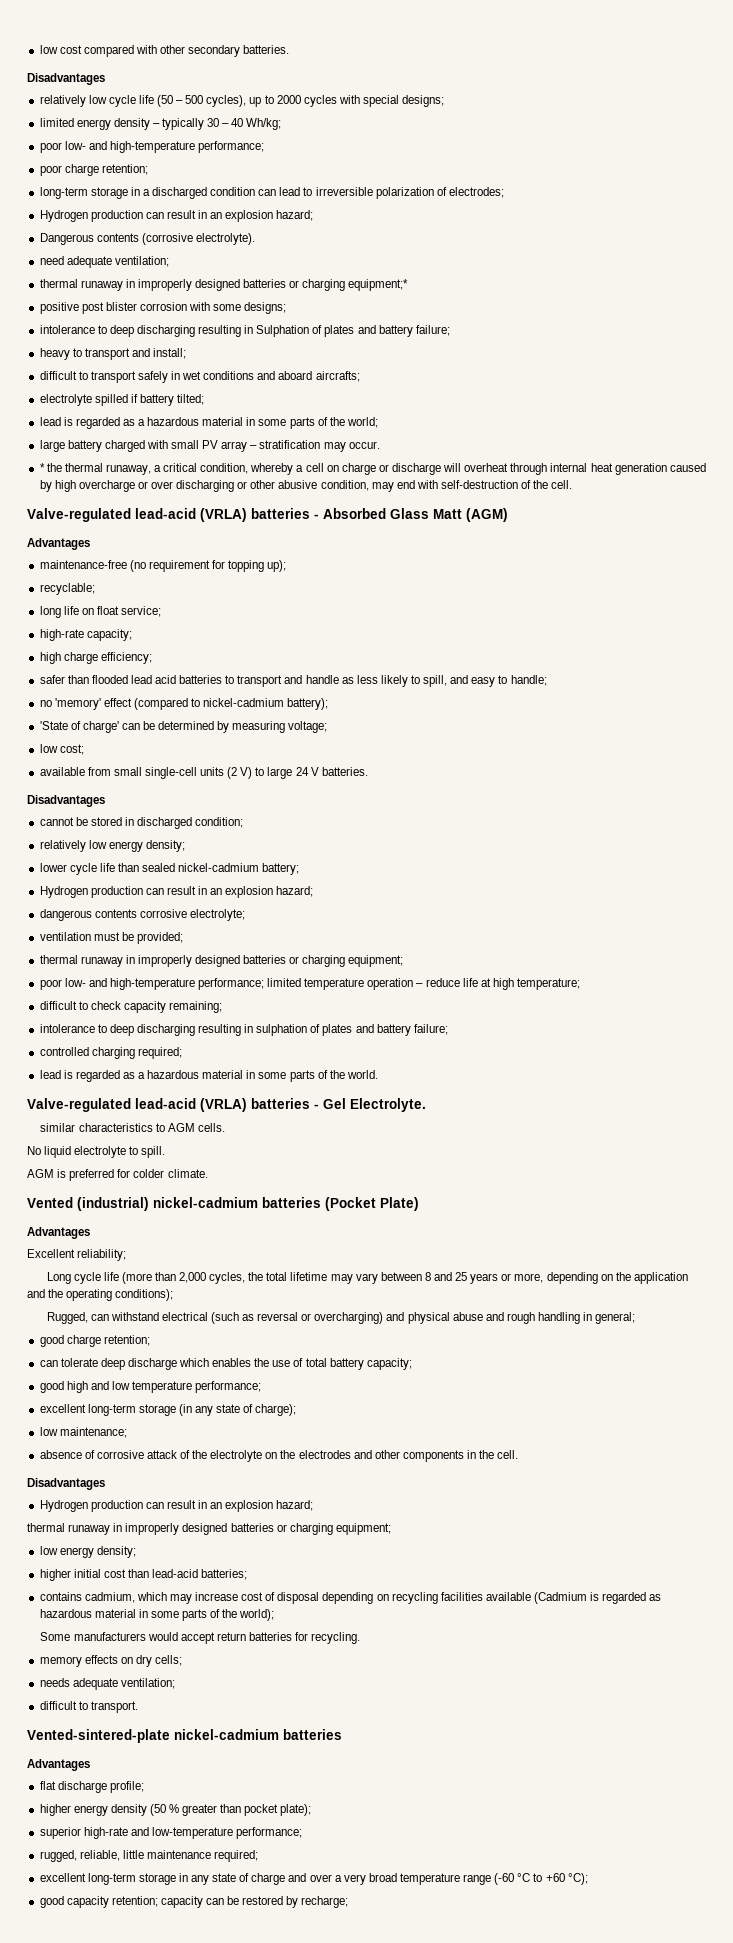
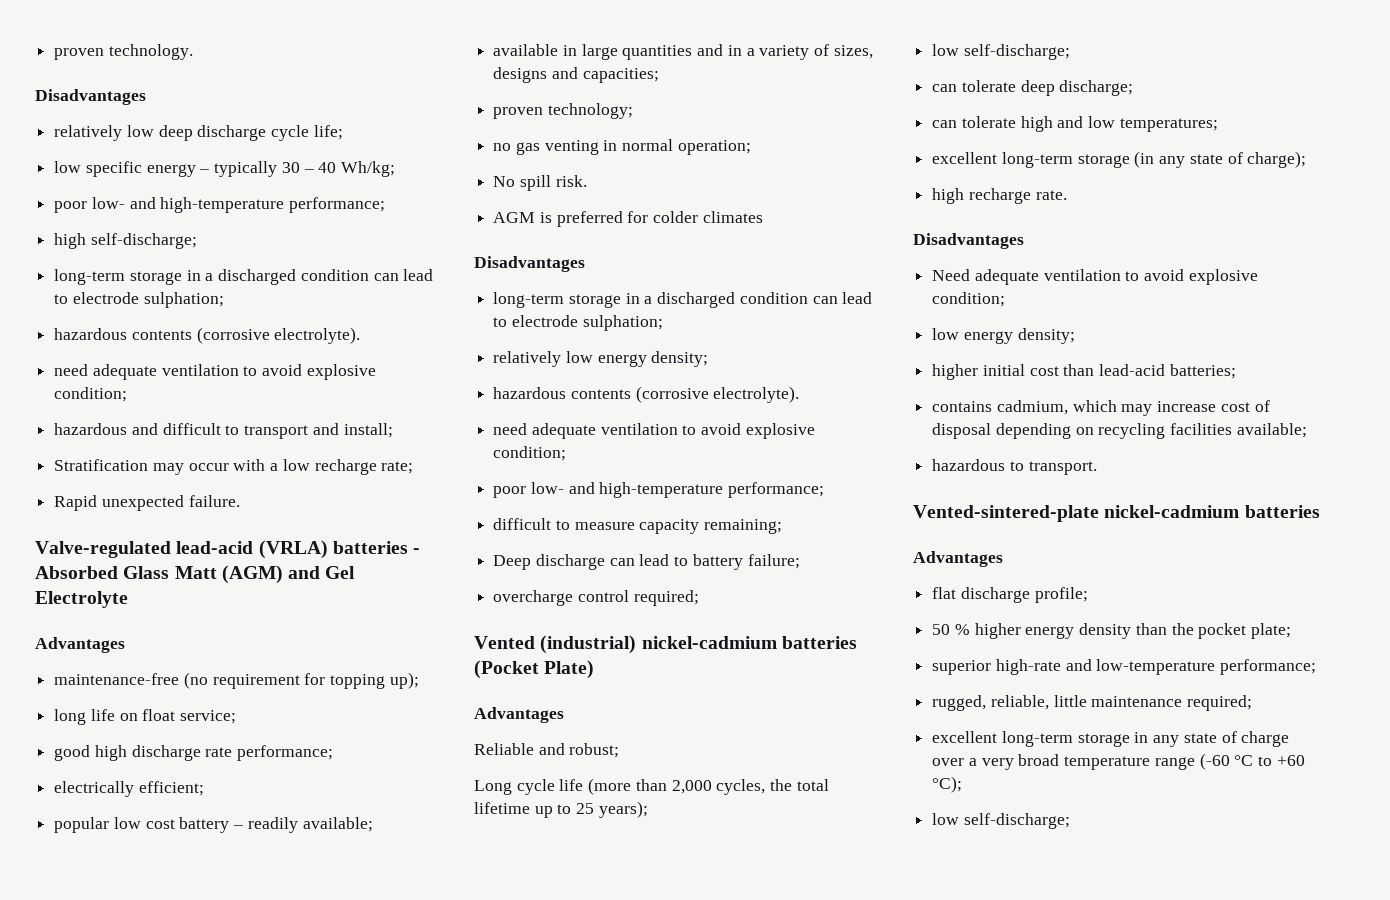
- low cost compared with other secondary batteries.
+ proven technology.
  Disadvantages
- relatively low cycle life (50 – 500 cycles), up to 2000 cycles with special designs;
- limited energy density – typically 30 – 40 Wh/kg;
+ relatively low deep discharge cycle life;
+ low specific energy – typically 30 – 40 Wh/kg;
- poor charge retention;
- long-term storage in a discharged condition can lead to irreversible polarization of electrodes;
- Hydrogen production can result in an explosion hazard;
- Dangerous contents (corrosive electrolyte).
- need adequate ventilation;
- thermal runaway in improperly designed batteries or charging equipment;*
- positive post blister corrosion with some designs;
- intolerance to deep discharging resulting in Sulphation of plates and battery failure;
- heavy to transport and install;
- difficult to transport safely in wet conditions and aboard aircrafts;
- electrolyte spilled if battery tilted;
- lead is regarded as a hazardous material in some parts of the world;
- large battery charged with small PV array – stratification may occur.
- * the thermal runaway, a critical condition, whereby a cell on charge or discharge will overheat through internal heat generation caused by high overcharge or over discharging or other abusive condition, may end with self-destruction of the cell.
+ high self-discharge;
+ long-term storage in a discharged condition can lead to electrode sulphation;
+ hazardous contents (corrosive electrolyte).
+ need adequate ventilation to avoid explosive condition;
+ hazardous and difficult to transport and install;
+ Stratification may occur with a low recharge rate;
+ Rapid unexpected failure.
- Valve-regulated lead-acid (VRLA) batteries - Absorbed Glass Matt (AGM)
+ Valve-regulated lead-acid (VRLA) batteries - Absorbed Glass Matt (AGM) and Gel Electrolyte
- recyclable;
- high-rate capacity;
- high charge efficiency;
- safer than flooded lead acid batteries to transport and handle as less likely to spill, and easy to handle;
- no 'memory' effect (compared to nickel-cadmium battery);
- 'State of charge' can be determined by measuring voltage;
- low cost;
- available from small single-cell units (2 V) to large 24 V batteries.
+ good high discharge rate performance;
+ electrically efficient;
+ popular low cost battery – readily available;
+ available in large quantities and in a variety of sizes, designs and capacities;
+ proven technology;
+ no gas venting in normal operation;
+ No spill risk.
+ AGM is preferred for colder climates
  Disadvantages
- cannot be stored in discharged condition;
+ long-term storage in a discharged condition can lead to electrode sulphation;
  relatively low energy density;
- lower cycle life than sealed nickel-cadmium battery;
- Hydrogen production can result in an explosion hazard;
- dangerous contents corrosive electrolyte;
- ventilation must be provided;
- thermal runaway in improperly designed batteries or charging equipment;
- poor low- and high-temperature performance; limited temperature operation – reduce life at high temperature;
- difficult to check capacity remaining;
+ hazardous contents (corrosive electrolyte).
+ need adequate ventilation to avoid explosive condition;
+ poor low- and high-temperature performance;
+ difficult to measure capacity remaining;
- intolerance to deep discharging resulting in sulphation of plates and battery failure;
- controlled charging required;
- lead is regarded as a hazardous material in some parts of the world.
- Valve-regulated lead-acid (VRLA) batteries - Gel Electrolyte.
- similar characteristics to AGM cells.
- No liquid electrolyte to spill.
- AGM is preferred for colder climate.
+ Deep discharge can lead to battery failure;
+ overcharge control required;
- Excellent reliability;
+ Reliable and robust;
- Long cycle life (more than 2,000 cycles, the total lifetime may vary between 8 and 25 years or more, depending on the application and the operating conditions);
- Rugged, can withstand electrical (such as reversal or overcharging) and physical abuse and rough handling in general;
- good charge retention;
- can tolerate deep discharge which enables the use of total battery capacity;
- good high and low temperature performance;
+ Long cycle life (more than 2,000 cycles, the total lifetime up to 25 years);
+ low self-discharge;
+ can tolerate deep discharge;
+ can tolerate high and low temperatures;
- low maintenance;
- absence of corrosive attack of the electrolyte on the electrodes and other components in the cell.
+ high recharge rate.
  Disadvantages
- Hydrogen production can result in an explosion hazard;
- thermal runaway in improperly designed batteries or charging equipment;
+ Need adequate ventilation to avoid explosive condition;
- contains cadmium, which may increase cost of disposal depending on recycling facilities available (Cadmium is regarded as hazardous material in some parts of the world);
- Some manufacturers would accept return batteries for recycling.
- memory effects on dry cells;
- needs adequate ventilation;
- difficult to transport.
+ contains cadmium, which may increase cost of disposal depending on recycling facilities available;
+ hazardous to transport.
- higher energy density (50 % greater than pocket plate);
+ 50 % higher energy density than the pocket plate;
- excellent long-term storage in any state of charge and over a very broad temperature range (-60 °C to +60 °C);
- good capacity retention; capacity can be restored by recharge;
+ excellent long-term storage in any state of charge over a very broad temperature range (-60 °C to +60 °C);
+ low self-discharge;

